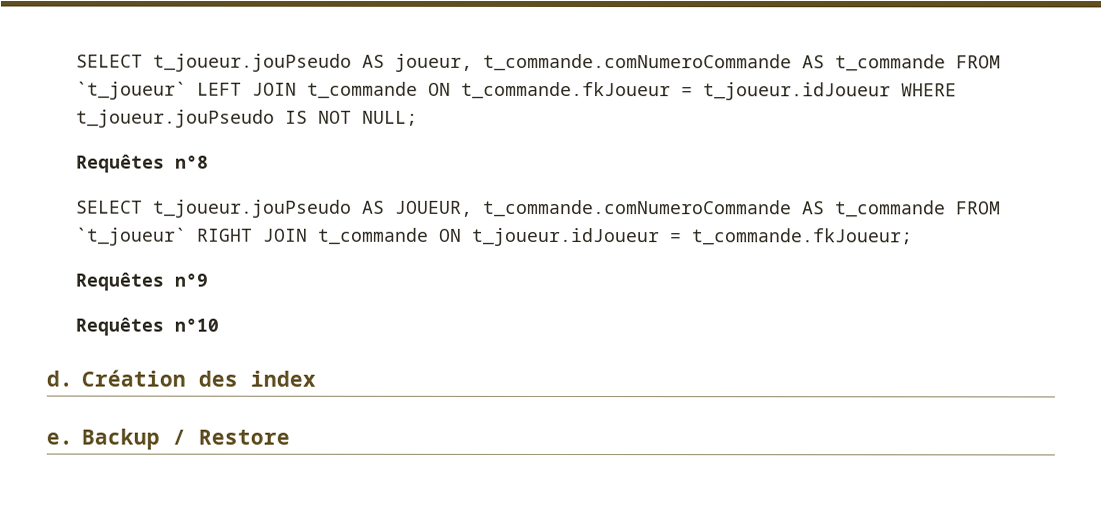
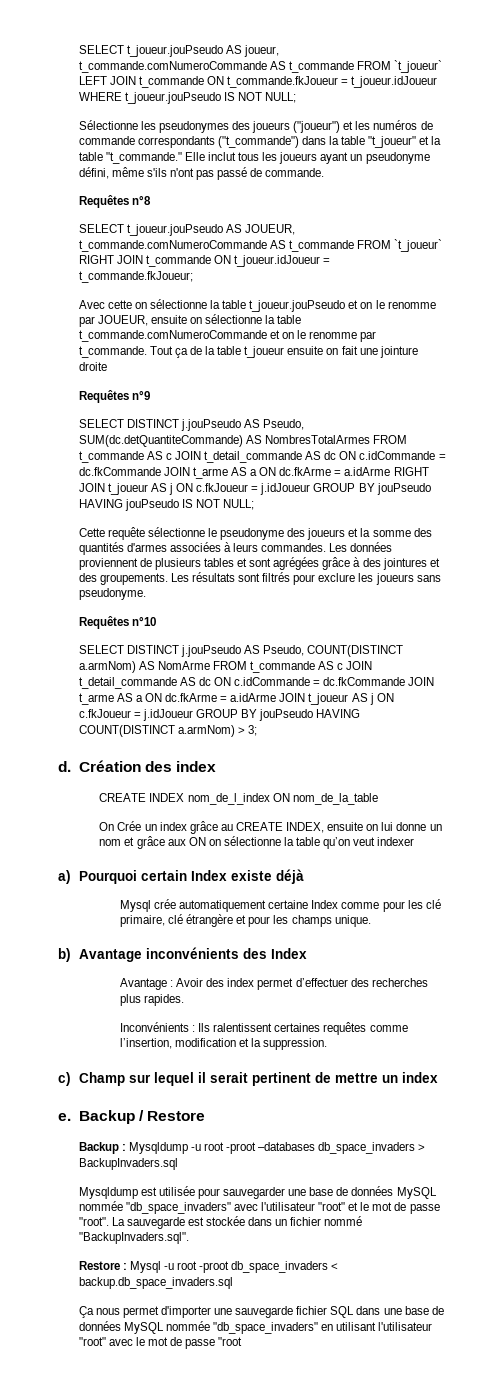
+ Sélectionne les pseudonymes des joueurs ("joueur") et les numéros de commande correspondants ("t_commande") dans la table "t_joueur" et la table "t_commande." Elle inclut tous les joueurs ayant un pseudonyme défini, même s'ils n'ont pas passé de commande.
+ Avec cette on sélectionne la table t_joueur.jouPseudo et on le renomme par JOUEUR, ensuite on sélectionne la table t_commande.comNumeroCommande et on le renomme par t_commande. Tout ça de la table t_joueur ensuite on fait une jointure droite
  Requêtes n°9
+ SELECT DISTINCT j.jouPseudo AS Pseudo, SUM(dc.detQuantiteCommande) AS NombresTotalArmes FROM t_commande AS c JOIN t_detail_commande AS dc ON c.idCommande = dc.fkCommande JOIN t_arme AS a ON dc.fkArme = a.idArme RIGHT JOIN t_joueur AS j ON c.fkJoueur = j.idJoueur GROUP BY jouPseudo HAVING jouPseudo IS NOT NULL;
+ Cette requête sélectionne le pseudonyme des joueurs et la somme des quantités d'armes associées à leurs commandes. Les données proviennent de plusieurs tables et sont agrégées grâce à des jointures et des groupements. Les résultats sont filtrés pour exclure les joueurs sans pseudonyme.
  Requêtes n°10
+ SELECT DISTINCT j.jouPseudo AS Pseudo, COUNT(DISTINCT a.armNom) AS NomArme FROM t_commande AS c JOIN t_detail_commande AS dc ON c.idCommande = dc.fkCommande JOIN t_arme AS a ON dc.fkArme = a.idArme JOIN t_joueur AS j ON c.fkJoueur = j.idJoueur GROUP BY jouPseudo HAVING COUNT(DISTINCT a.armNom) > 3;
  d. Création des index
+ CREATE INDEX nom_de_l_index ON nom_de_la_table
+ On Crée un index grâce au CREATE INDEX, ensuite on lui donne un nom et grâce aux ON on sélectionne la table qu’on veut indexer
+ a) Pourquoi certain Index existe déjà
+ Mysql crée automatiquement certaine Index comme pour les clé primaire, clé étrangère et pour les champs unique.
+ b) Avantage inconvénients des Index
+ Avantage : Avoir des index permet d’effectuer des recherches plus rapides.
+ Inconvénients : Ils ralentissent certaines requêtes comme l’insertion, modification et la suppression.
+ c) Champ sur lequel il serait pertinent de mettre un index
  e. Backup / Restore
+ Backup : Mysqldump -u root -proot –databases db_space_invaders > BackupInvaders.sql
+ Mysqldump est utilisée pour sauvegarder une base de données MySQL nommée "db_space_invaders" avec l'utilisateur "root" et le mot de passe "root". La sauvegarde est stockée dans un fichier nommé "BackupInvaders.sql".
+ Restore : Mysql -u root -proot db_space_invaders < backup.db_space_invaders.sql
+ Ça nous permet d'importer une sauvegarde fichier SQL dans une base de données MySQL nommée "db_space_invaders" en utilisant l'utilisateur "root" avec le mot de passe "root

